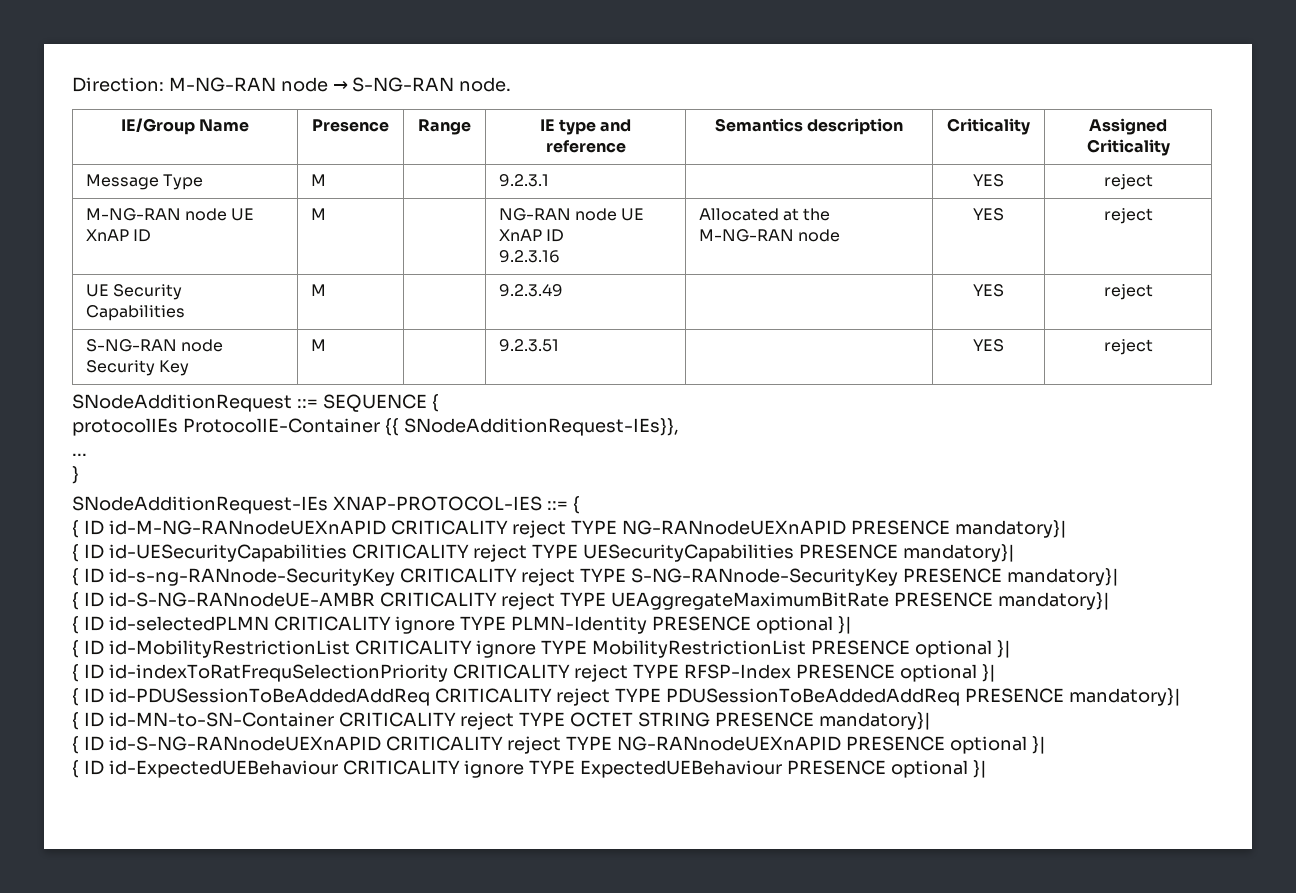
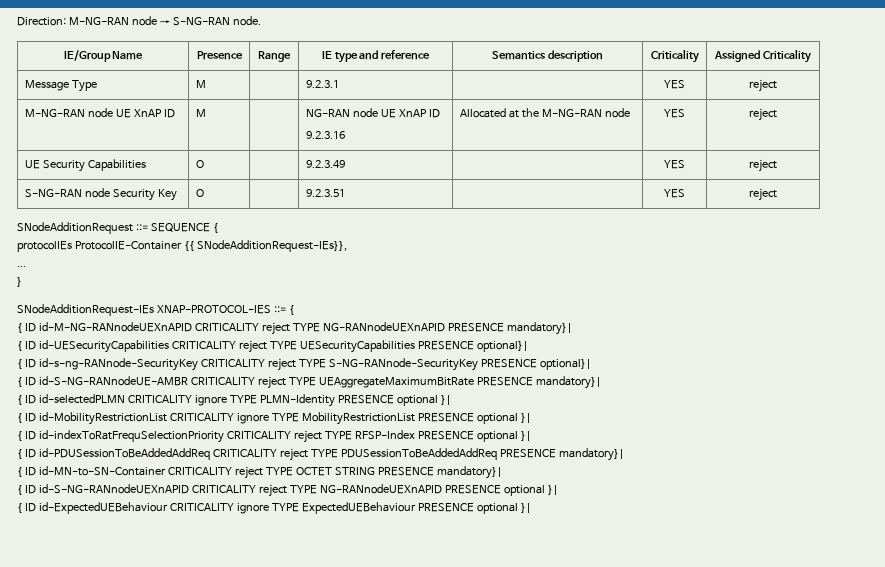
- UE Security Capabilities | M | | 9.2.3.49 | | YES | reject
+ UE Security Capabilities | O | | 9.2.3.49 | | YES | reject
- S-NG-RAN node Security Key | M | | 9.2.3.51 | | YES | reject
+ S-NG-RAN node Security Key | O | | 9.2.3.51 | | YES | reject
- { ID id-UESecurityCapabilities CRITICALITY reject TYPE UESecurityCapabilities PRESENCE mandatory}|
+ { ID id-UESecurityCapabilities CRITICALITY reject TYPE UESecurityCapabilities PRESENCE optional}|
- { ID id-s-ng-RANnode-SecurityKey CRITICALITY reject TYPE S-NG-RANnode-SecurityKey PRESENCE mandatory}|
+ { ID id-s-ng-RANnode-SecurityKey CRITICALITY reject TYPE S-NG-RANnode-SecurityKey PRESENCE optional}|

